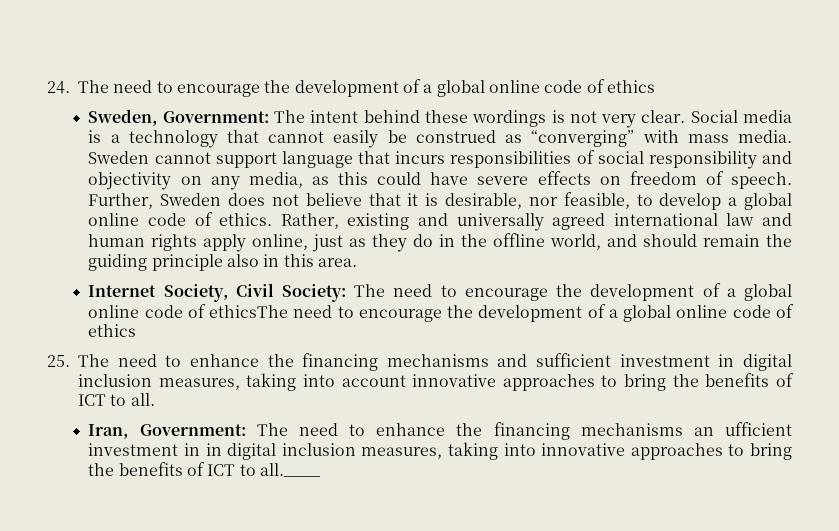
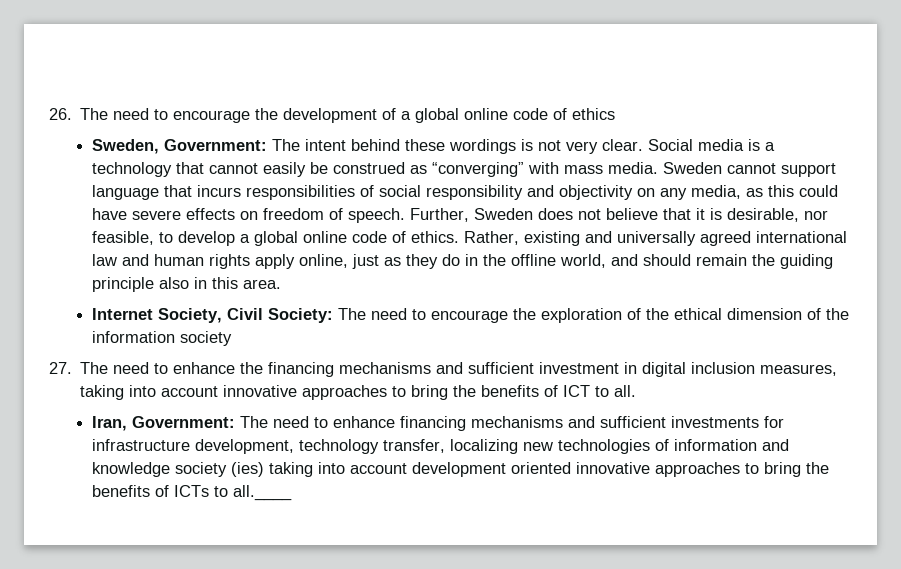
- 24. The need to encourage the development of a global online code of ethics
+ 26. The need to encourage the development of a global online code of ethics
- Internet Society, Civil Society: The need to encourage the development of a global online code of ethicsThe need to encourage the development of a global online code of ethics
- 25. The need to enhance the financing mechanisms and sufficient investment in digital inclusion measures, taking into account innovative approaches to bring the benefits of ICT to all.
+ Internet Society, Civil Society: The need to encourage the exploration of the ethical dimension of the information society
+ 27. The need to enhance the financing mechanisms and sufficient investment in digital inclusion measures, taking into account innovative approaches to bring the benefits of ICT to all.
- Iran, Government: The need to enhance the financing mechanisms an ufficient investment in in digital inclusion measures, taking into innovative approaches to bring the benefits of ICT to all.____
+ Iran, Government: The need to enhance financing mechanisms and sufficient investments for infrastructure development, technology transfer, localizing new technologies of information and knowledge society (ies) taking into account development oriented innovative approaches to bring the benefits of ICTs to all.____

